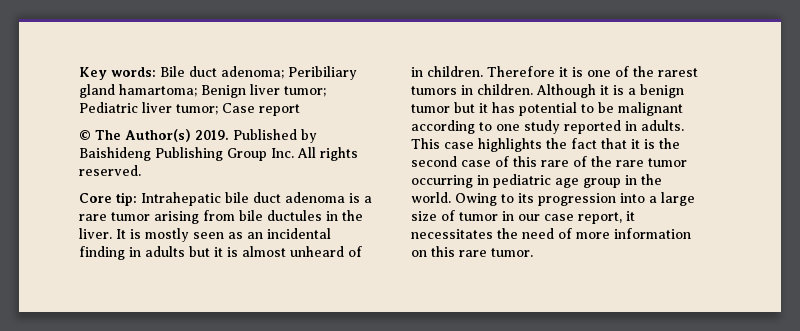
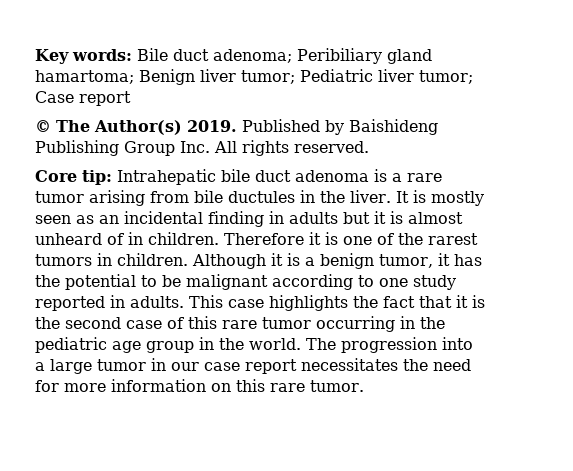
- Although it is a benign tumor but it has potential to be malignant according to one study reported in adults.
+ Although it is a benign tumor, it has the potential to be malignant according to one study reported in adults.
- This case highlights the fact that it is the second case of this rare of the rare tumor occurring in pediatric age group in the world.
+ This case highlights the fact that it is the second case of this rare tumor occurring in the pediatric age group in the world.
- Owing to its progression into a large size of tumor in our case report, it necessitates the need of more information on this rare tumor.
+ The progression into a large tumor in our case report necessitates the need for more information on this rare tumor.

